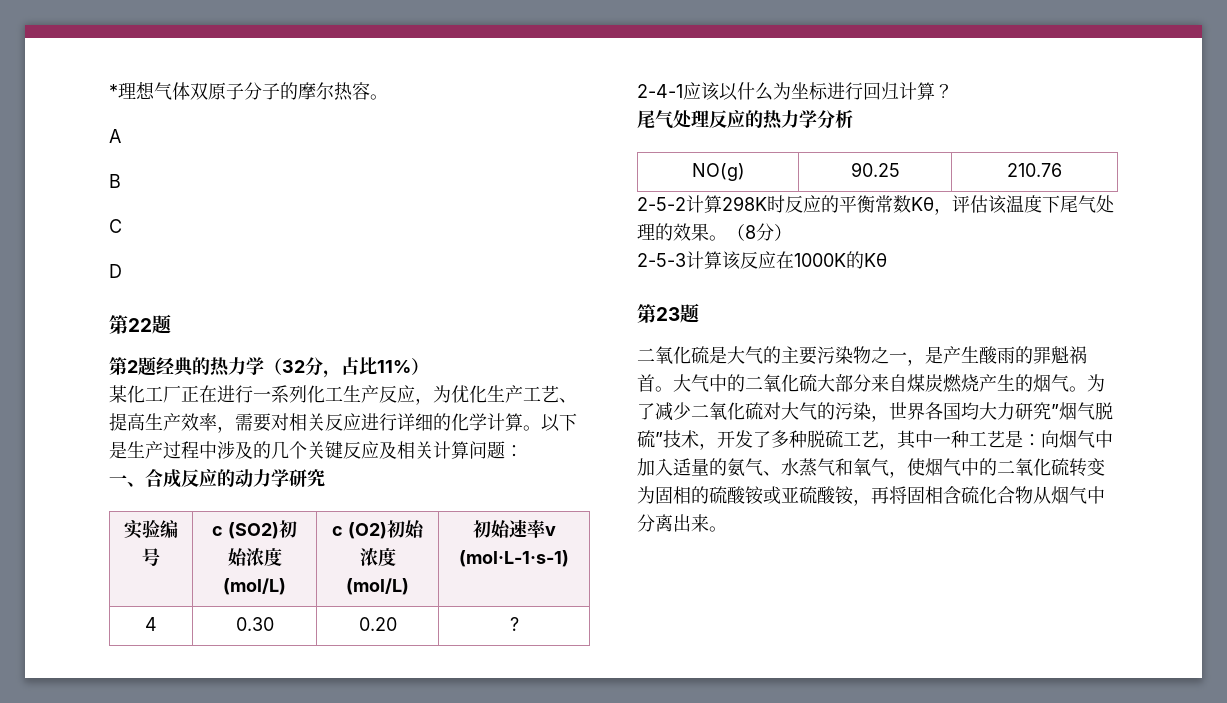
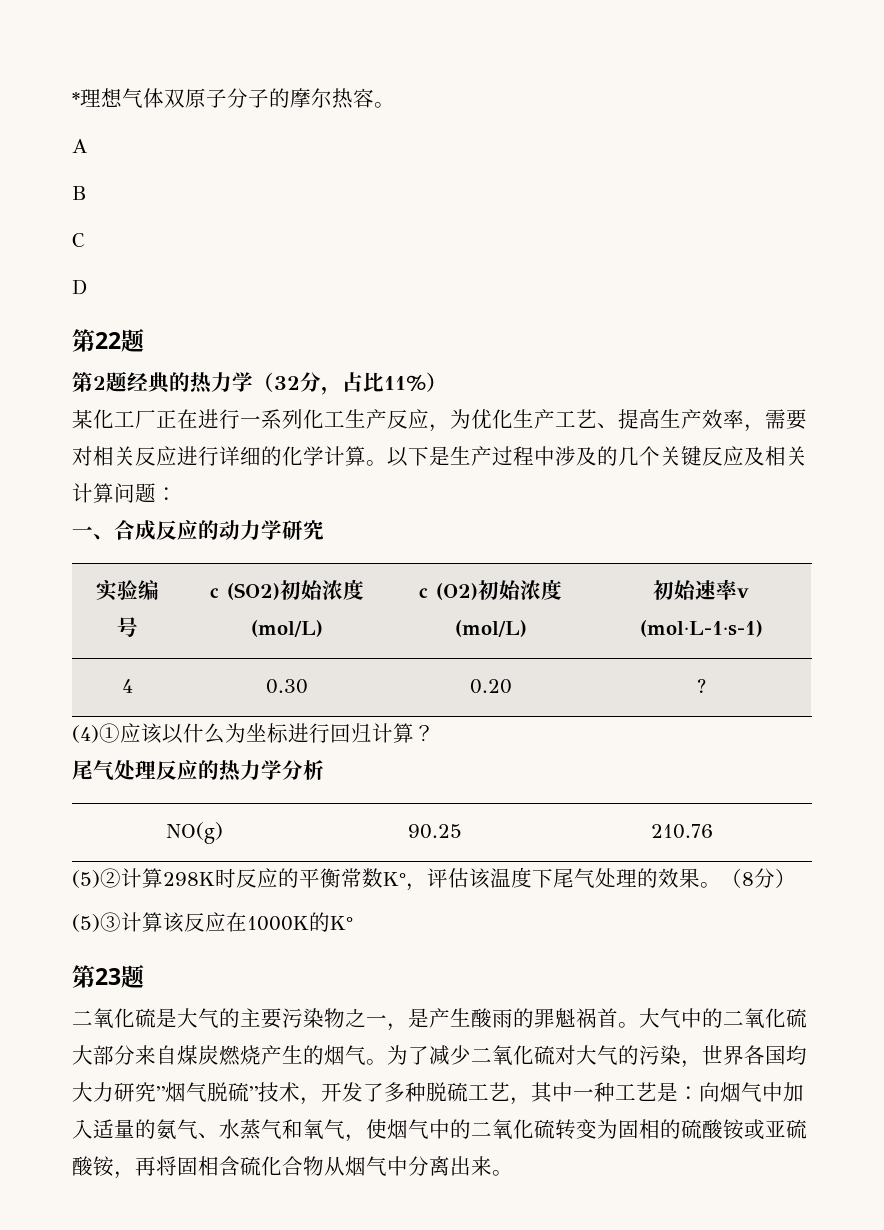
- 2-4-1应该以什么为坐标进行回归计算？
+ (4)①应该以什么为坐标进行回归计算？
- 2-5-2计算298K时反应的平衡常数Kθ，评估该温度下尾气处理的效果。
+ (5)②计算298K时反应的平衡常数K°，评估该温度下尾气处理的效果。
- 2-5-3计算该反应在1000K的Kθ
+ (5)③计算该反应在1000K的K°

